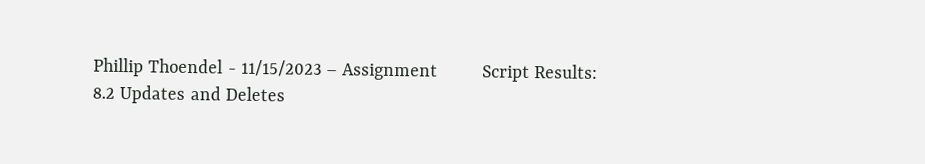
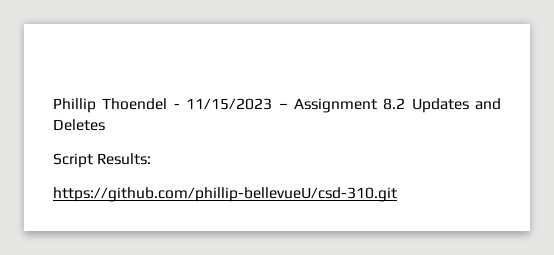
+ https://github.com/phillip-bellevueU/csd-310.git

